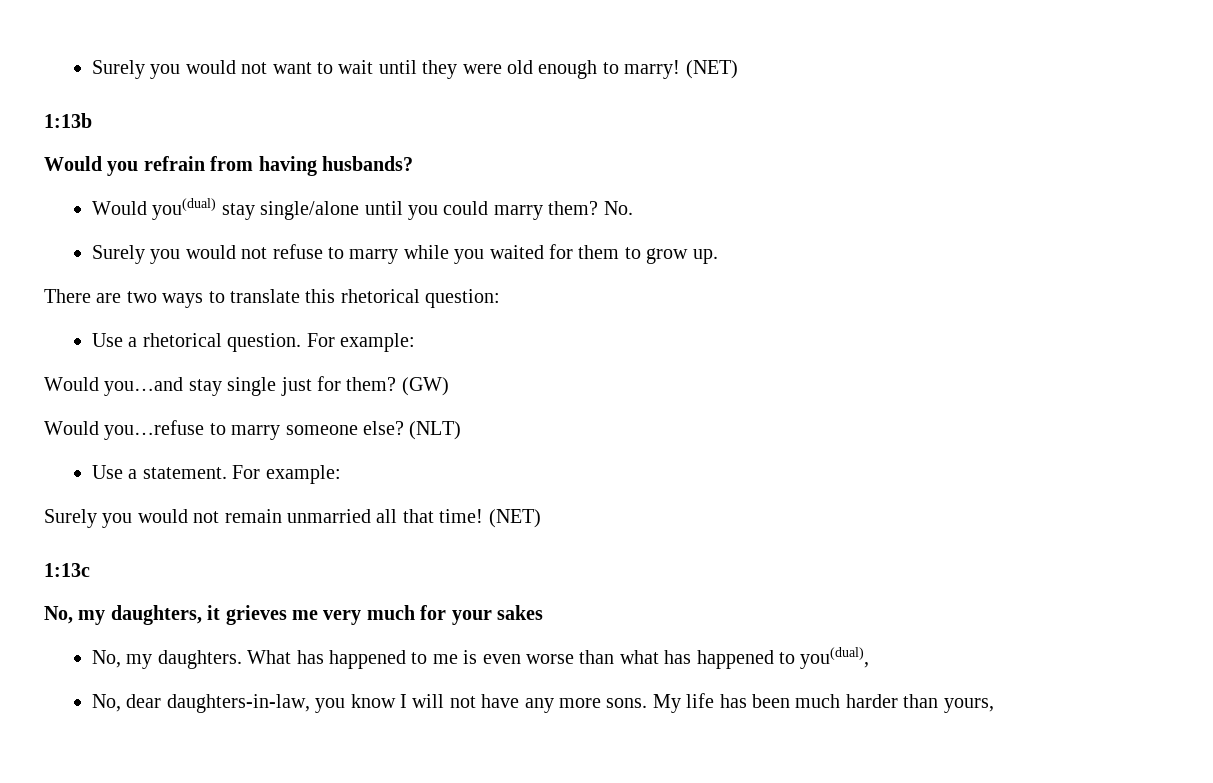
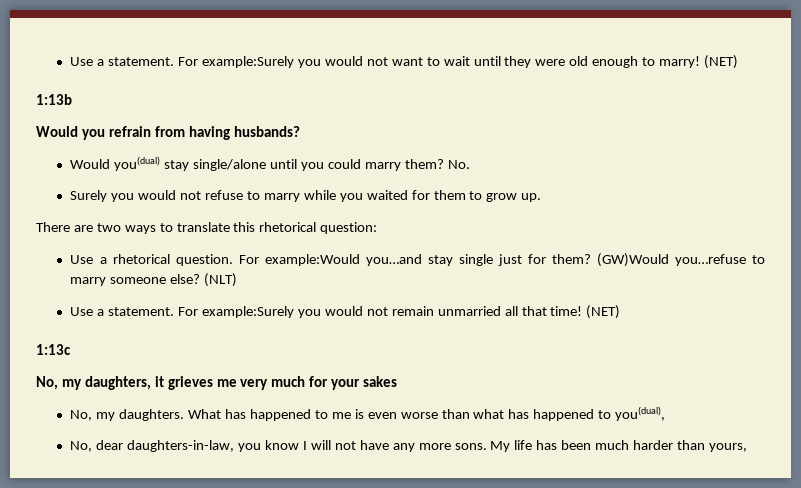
- Surely you would not want to wait until they were old enough to marry!
+ Use a statement. For example:Surely you would not want to wait until they were old enough to marry!
- Use a rhetorical question. For example:
- Would you…and stay single just for them?
+ Use a rhetorical question. For example:Would you…and stay single just for them?
- (GW)
- Would you…refuse to marry someone else?
+ (GW)Would you…refuse to marry someone else?
- Use a statement. For example:
- Surely you would not remain unmarried all that time!
+ Use a statement. For example:Surely you would not remain unmarried all that time!

